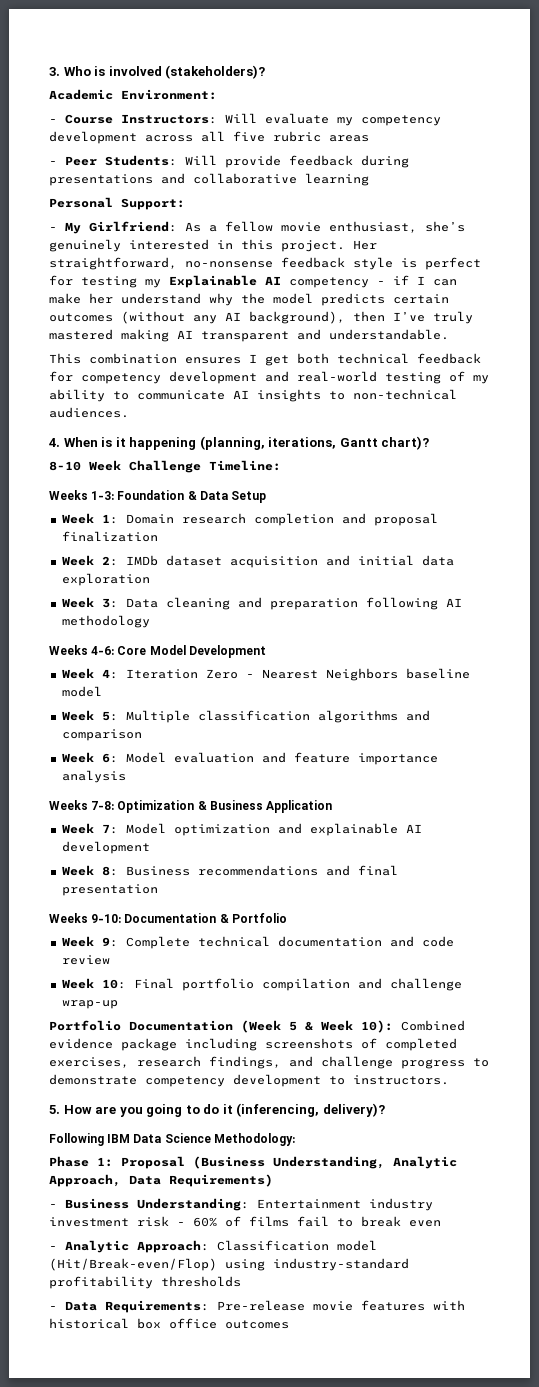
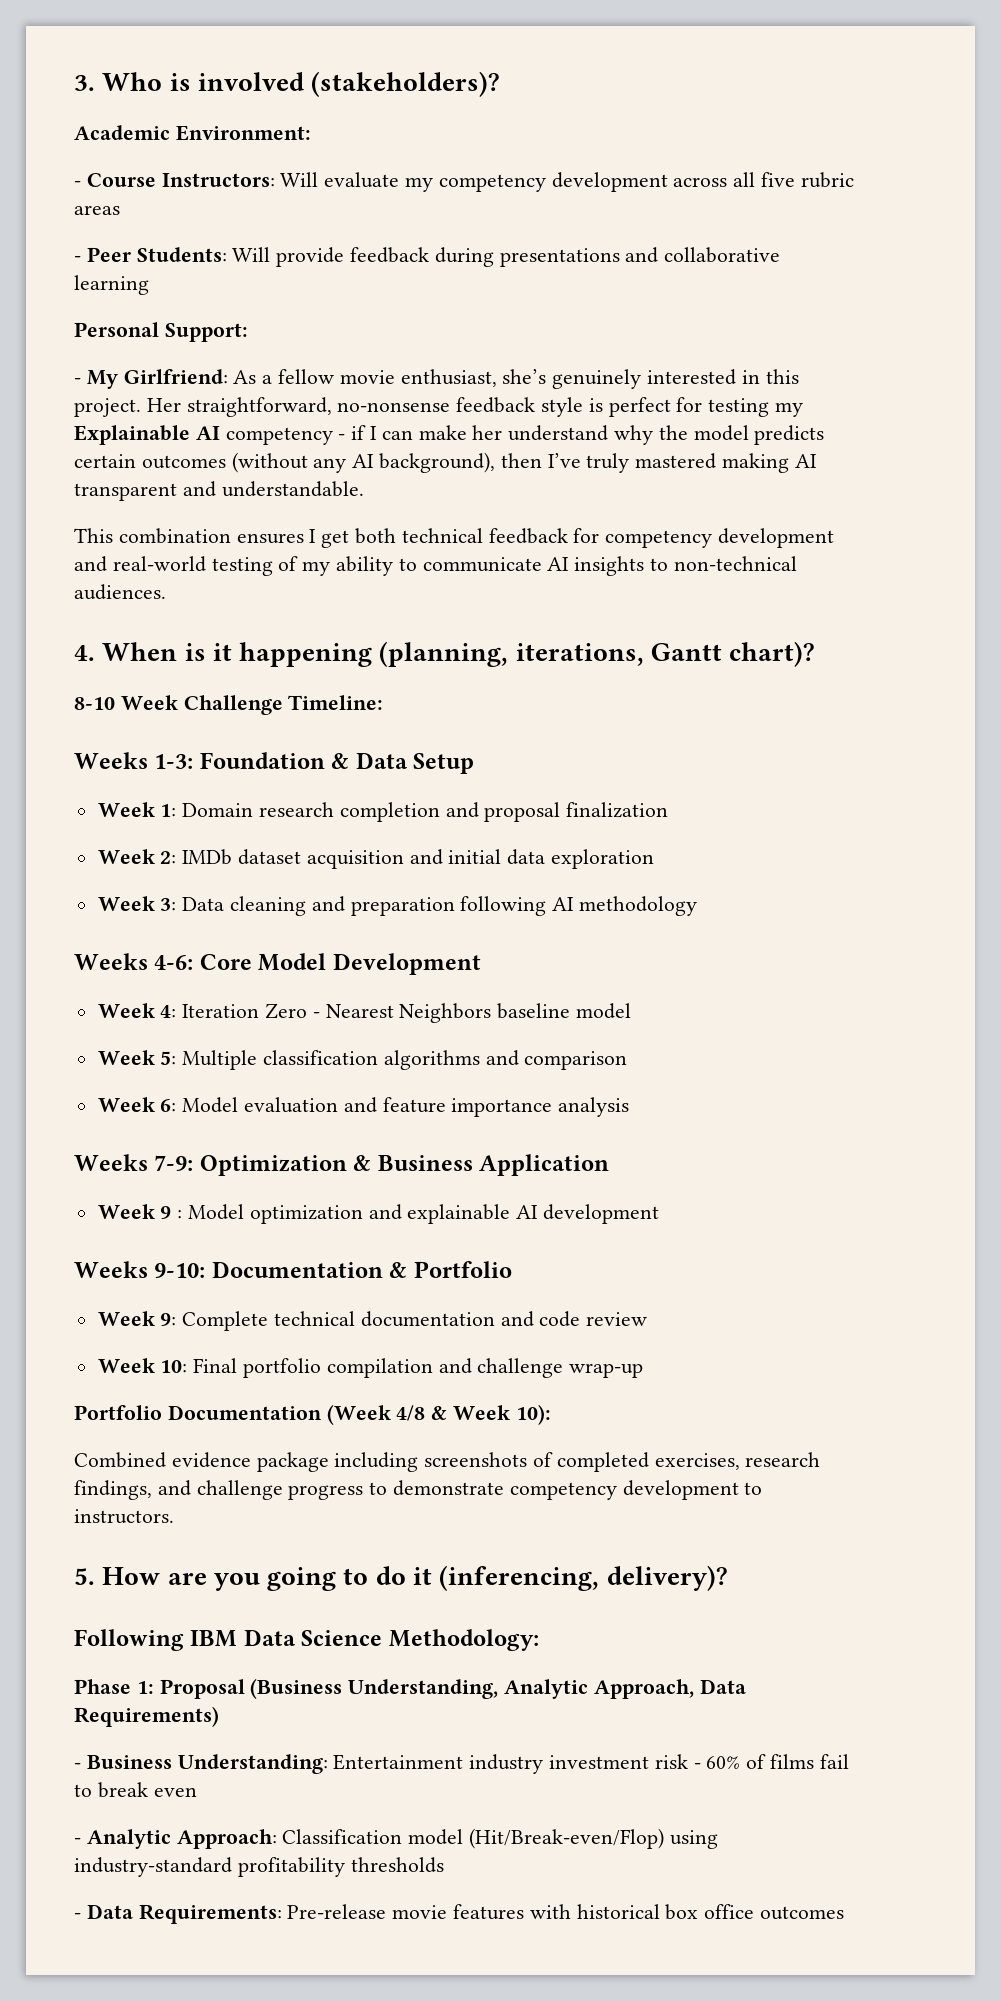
- Weeks 7-8: Optimization & Business Application
+ Weeks 7-9: Optimization & Business Application
- Week 7: Model optimization and explainable AI development
+ Week 9 : Model optimization and explainable AI development
- Week 8: Business recommendations and final presentation
- Portfolio Documentation (Week 5 & Week 10): Combined evidence package including screenshots of completed exercises, research findings, and challenge progress to demonstrate competency development to instructors.
+ Portfolio Documentation (Week 4/8 & Week 10):
+ Combined evidence package including screenshots of completed exercises, research findings, and challenge progress to demonstrate competency development to instructors.

